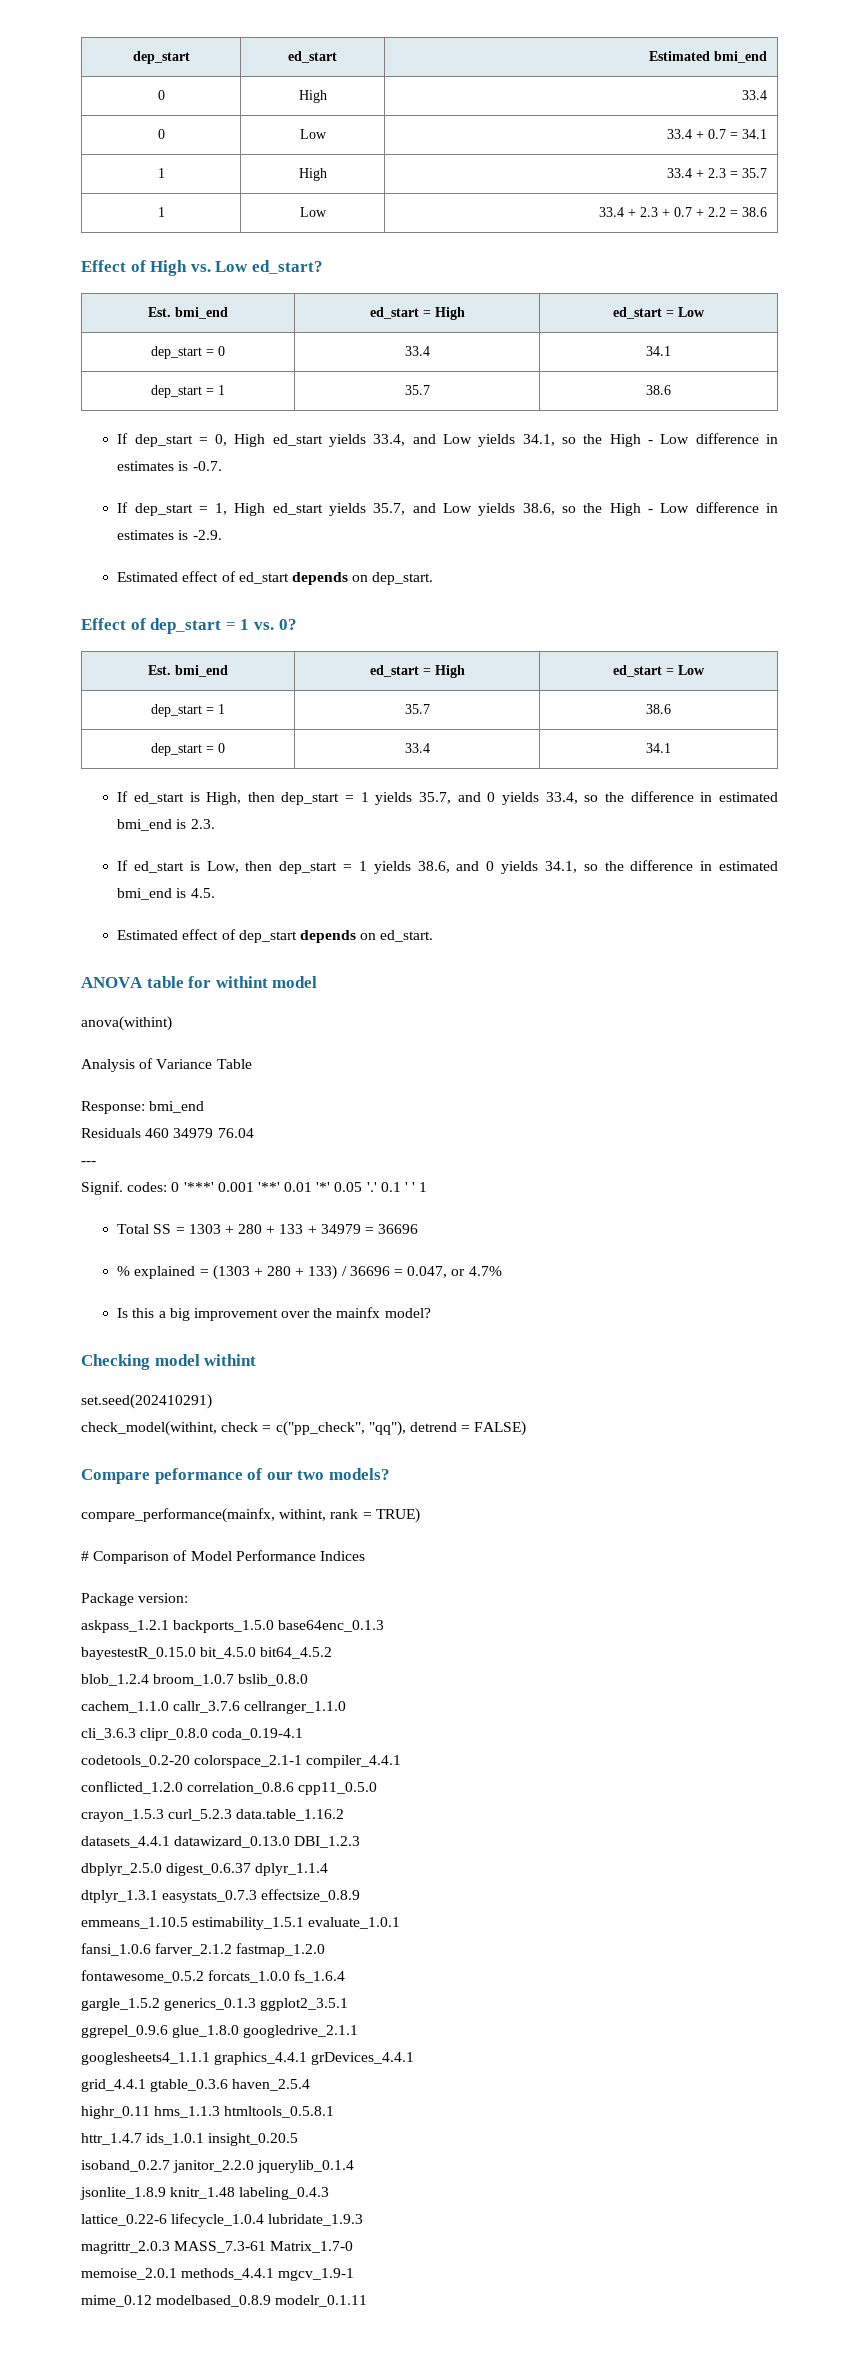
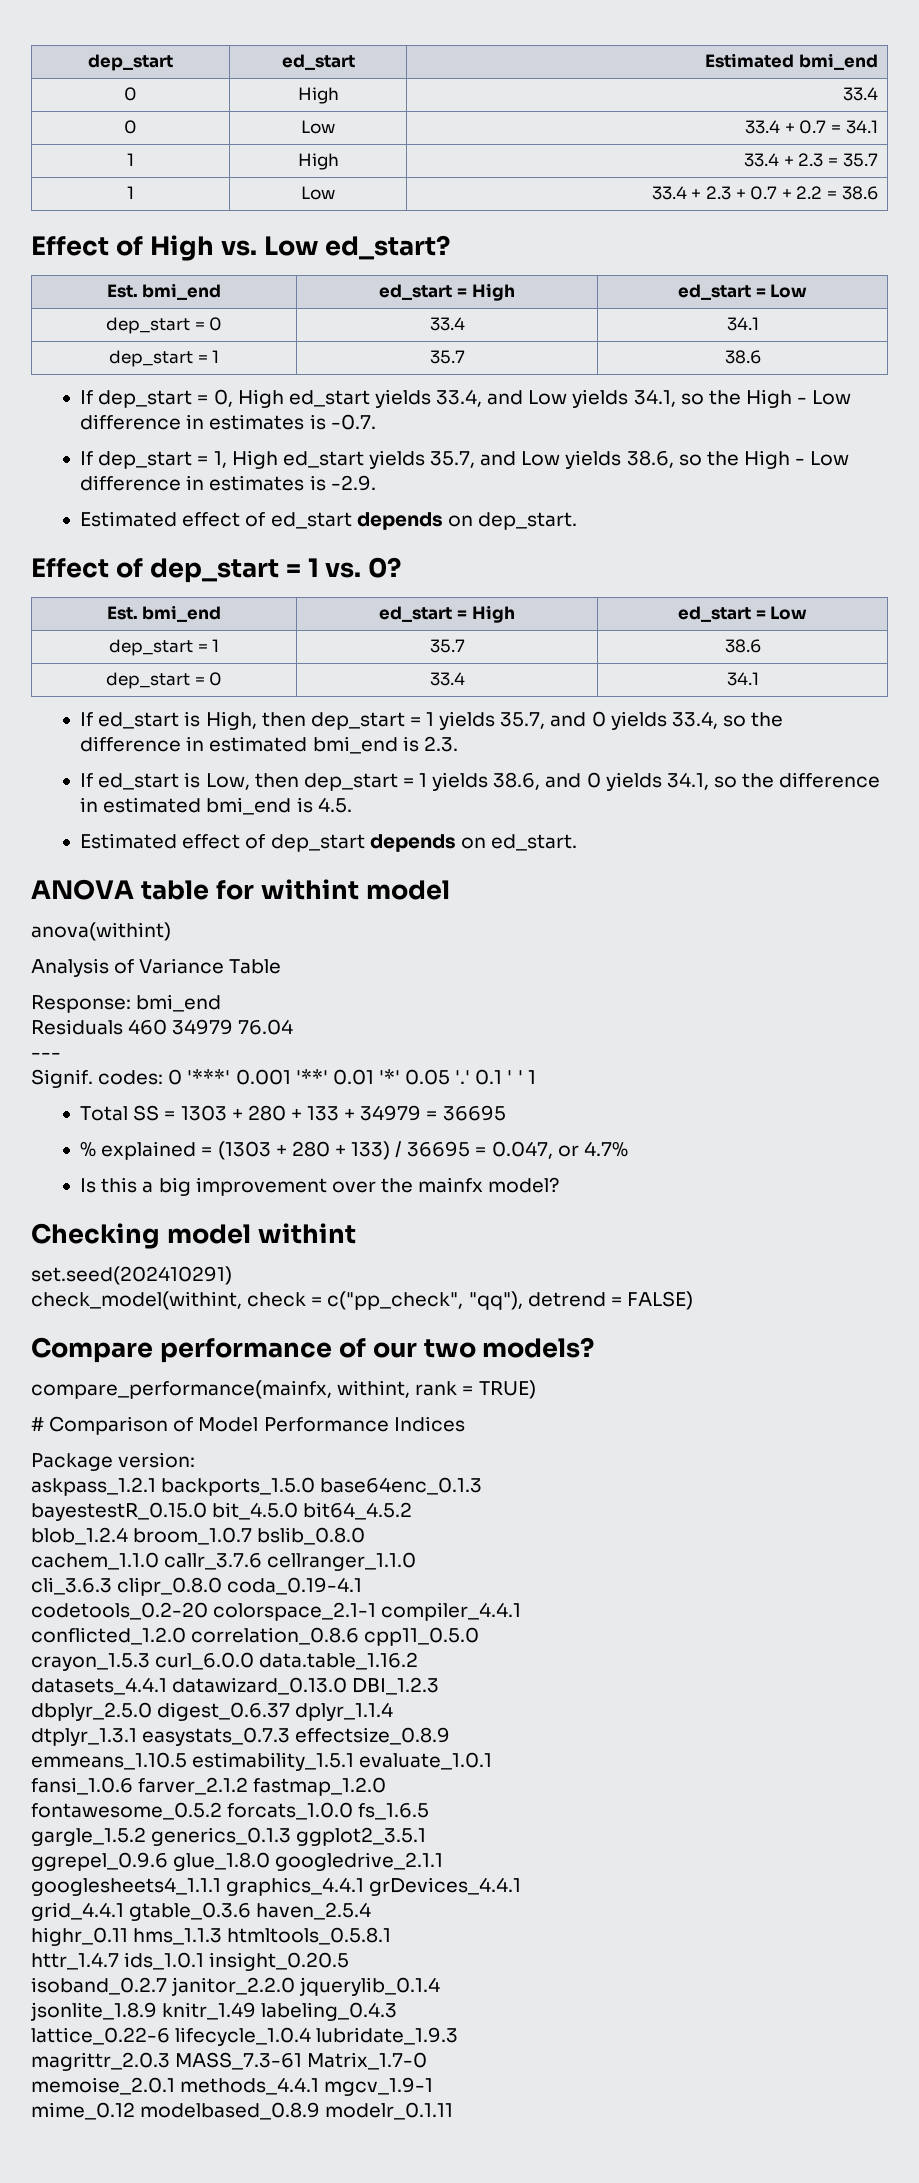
- Total SS = 1303 + 280 + 133 + 34979 = 36696
+ Total SS = 1303 + 280 + 133 + 34979 = 36695
- % explained = (1303 + 280 + 133) / 36696 = 0.047, or 4.7%
+ % explained = (1303 + 280 + 133) / 36695 = 0.047, or 4.7%
- Compare peformance of our two models?
+ Compare performance of our two models?
- crayon_1.5.3 curl_5.2.3 data.table_1.16.2
+ crayon_1.5.3 curl_6.0.0 data.table_1.16.2
- fontawesome_0.5.2 forcats_1.0.0 fs_1.6.4
+ fontawesome_0.5.2 forcats_1.0.0 fs_1.6.5
- jsonlite_1.8.9 knitr_1.48 labeling_0.4.3
+ jsonlite_1.8.9 knitr_1.49 labeling_0.4.3

